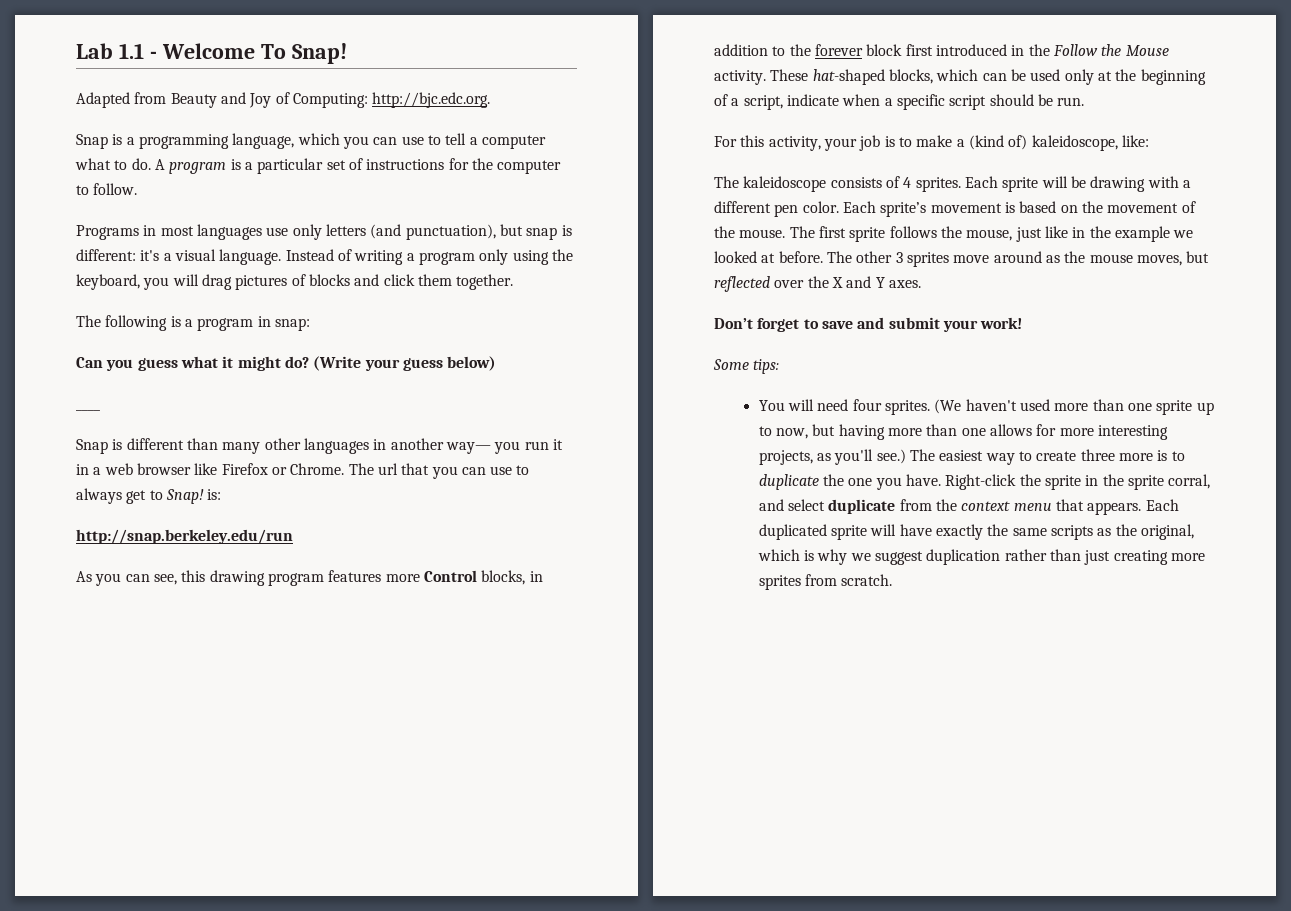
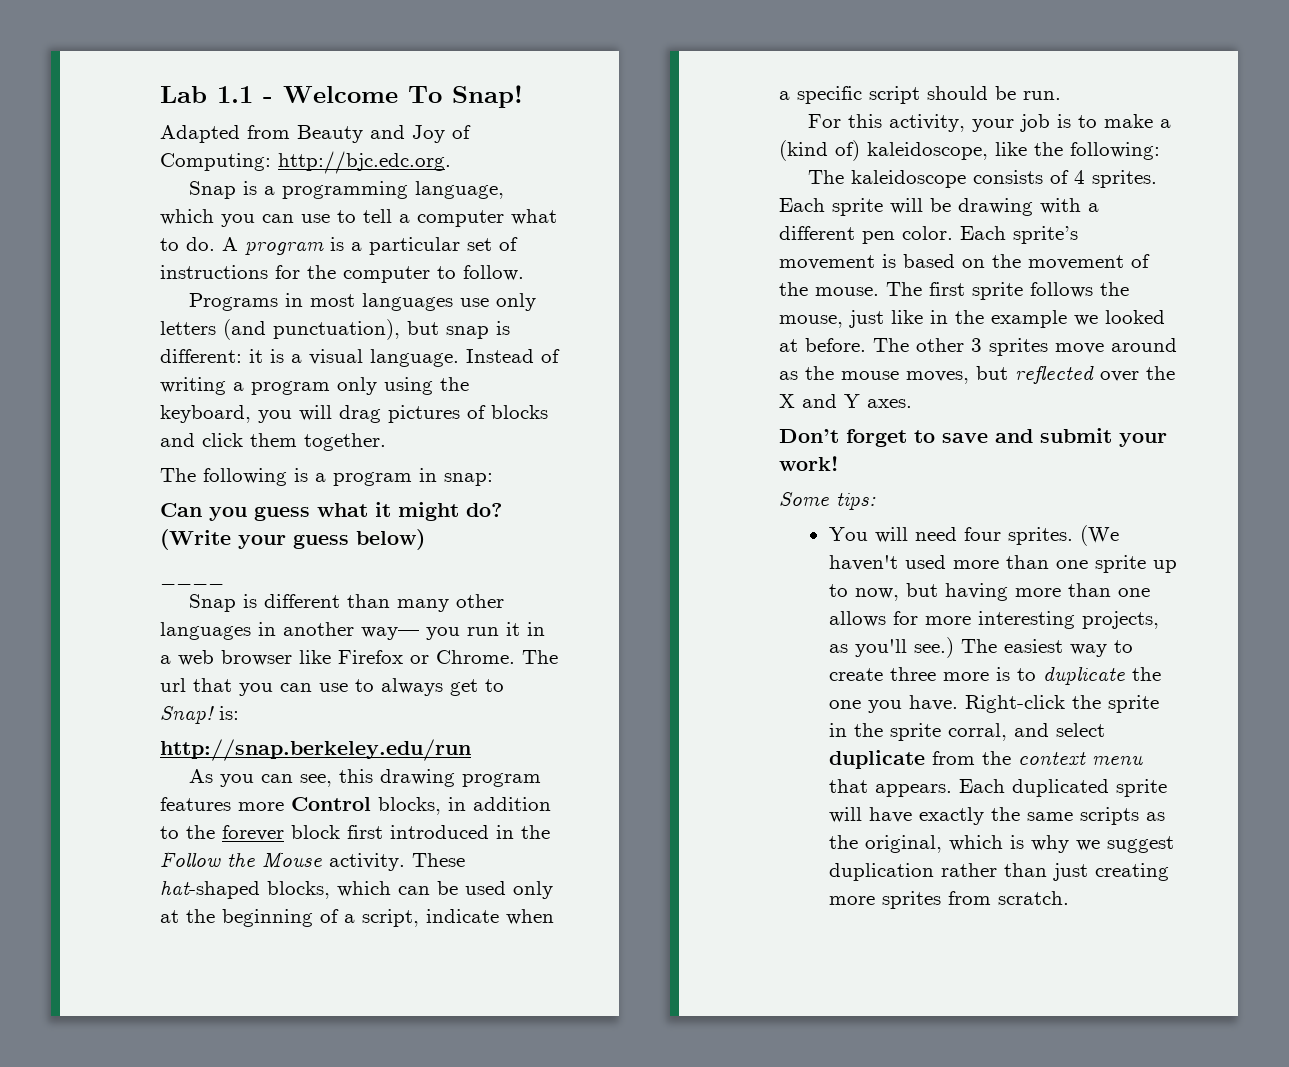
- Programs in most languages use only letters (and punctuation), but snap is different: it's a visual language.
+ Programs in most languages use only letters (and punctuation), but snap is different: it is a visual language.
- For this activity, your job is to make a (kind of) kaleidoscope, like:
+ For this activity, your job is to make a (kind of) kaleidoscope, like the following:

